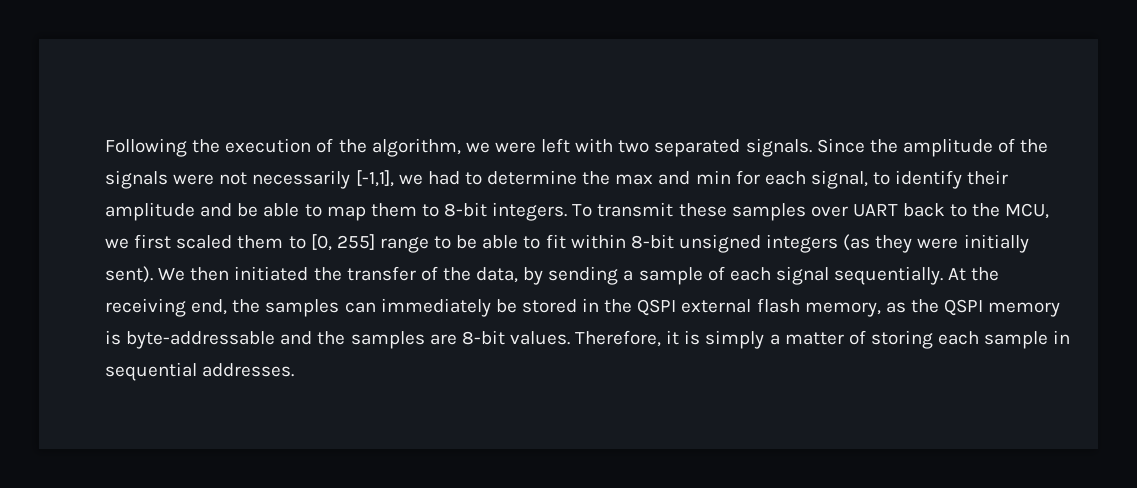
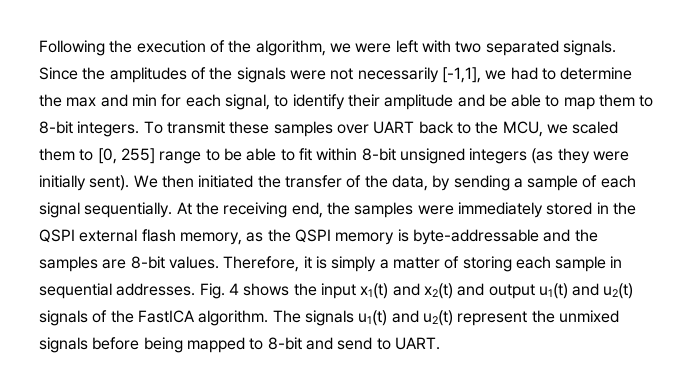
- Since the amplitude of the signals were not necessarily [-1,1], we had to determine the max and min for each signal, to identify their amplitude and be able to map them to 8-bit integers.
+ Since the amplitudes of the signals were not necessarily [-1,1], we had to determine the max and min for each signal, to identify their amplitude and be able to map them to 8-bit integers.
- To transmit these samples over UART back to the MCU, we first scaled them to [0, 255] range to be able to fit within 8-bit unsigned integers (as they were initially sent).
+ To transmit these samples over UART back to the MCU, we scaled them to [0, 255] range to be able to fit within 8-bit unsigned integers (as they were initially sent).
- At the receiving end, the samples can immediately be stored in the QSPI external flash memory, as the QSPI memory is byte-addressable and the samples are 8-bit values.
+ At the receiving end, the samples were immediately stored in the QSPI external flash memory, as the QSPI memory is byte-addressable and the samples are 8-bit values.
+ Fig. 4 shows the input x1(t) and x2(t) and output u1(t) and u2(t) signals of the FastICA algorithm. The signals u1(t) and u2(t) represent the unmixed signals before being mapped to 8-bit and send to UART.

